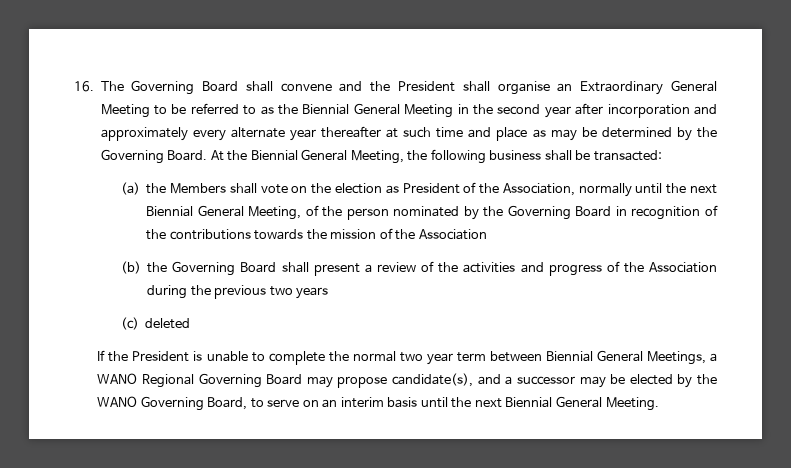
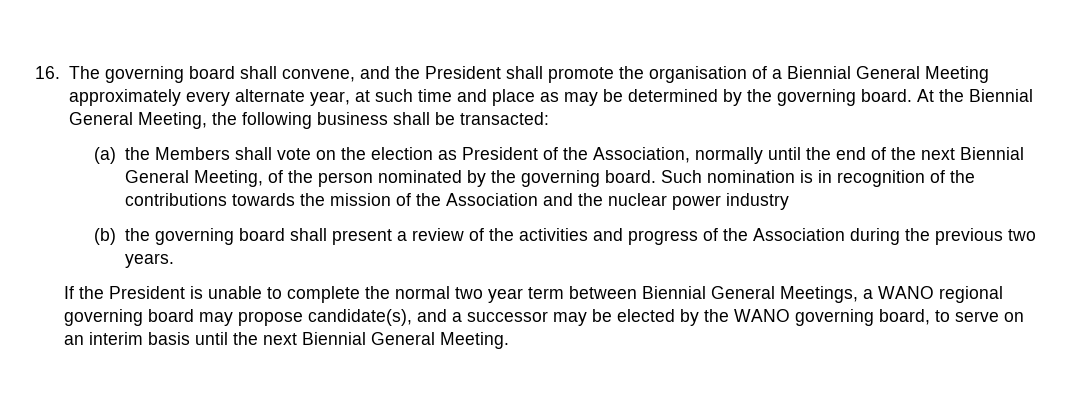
- 16. The Governing Board shall convene and the President shall organise an Extraordinary General Meeting to be referred to as the Biennial General Meeting in the second year after incorporation and approximately every alternate year thereafter at such time and place as may be determined by the Governing Board.
+ 16. The governing board shall convene, and the President shall promote the organisation of a Biennial General Meeting approximately every alternate year, at such time and place as may be determined by the governing board.
- (a) the Members shall vote on the election as President of the Association, normally until the next Biennial General Meeting, of the person nominated by the Governing Board in recognition of the contributions towards the mission of the Association
+ (a) the Members shall vote on the election as President of the Association, normally until the end of the next Biennial General Meeting, of the person nominated by the governing board. Such nomination is in recognition of the contributions towards the mission of the Association and the nuclear power industry
- (b) the Governing Board shall present a review of the activities and progress of the Association during the previous two years
- (c) deleted
+ (b) the governing board shall present a review of the activities and progress of the Association during the previous two years.
- If the President is unable to complete the normal two year term between Biennial General Meetings, a WANO Regional Governing Board may propose candidate(s), and a successor may be elected by the WANO Governing Board, to serve on an interim basis until the next Biennial General Meeting.
+ If the President is unable to complete the normal two year term between Biennial General Meetings, a WANO regional governing board may propose candidate(s), and a successor may be elected by the WANO governing board, to serve on an interim basis until the next Biennial General Meeting.

